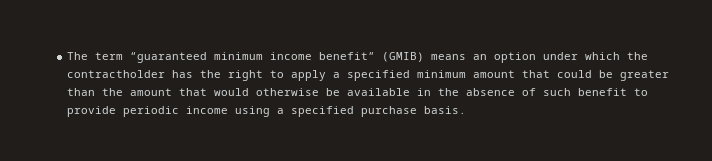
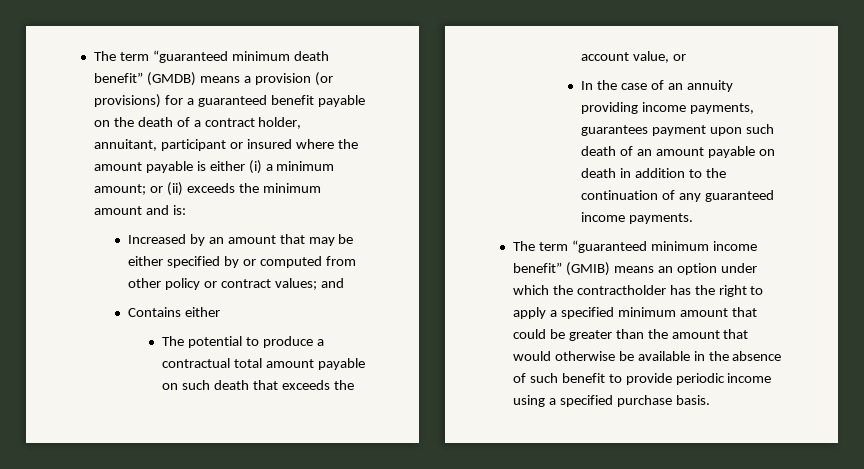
+ The term “guaranteed minimum death benefit” (GMDB) means a provision (or provisions) for a guaranteed benefit payable on the death of a contract holder, annuitant, participant or insured where the amount payable is either (i) a minimum amount; or (ii) exceeds the minimum amount and is:
+ Increased by an amount that may be either specified by or computed from other policy or contract values; and
+ Contains either
+ The potential to produce a contractual total amount payable on such death that exceeds the account value, or
+ In the case of an annuity providing income payments, guarantees payment upon such death of an amount payable on death in addition to the continuation of any guaranteed income payments.

